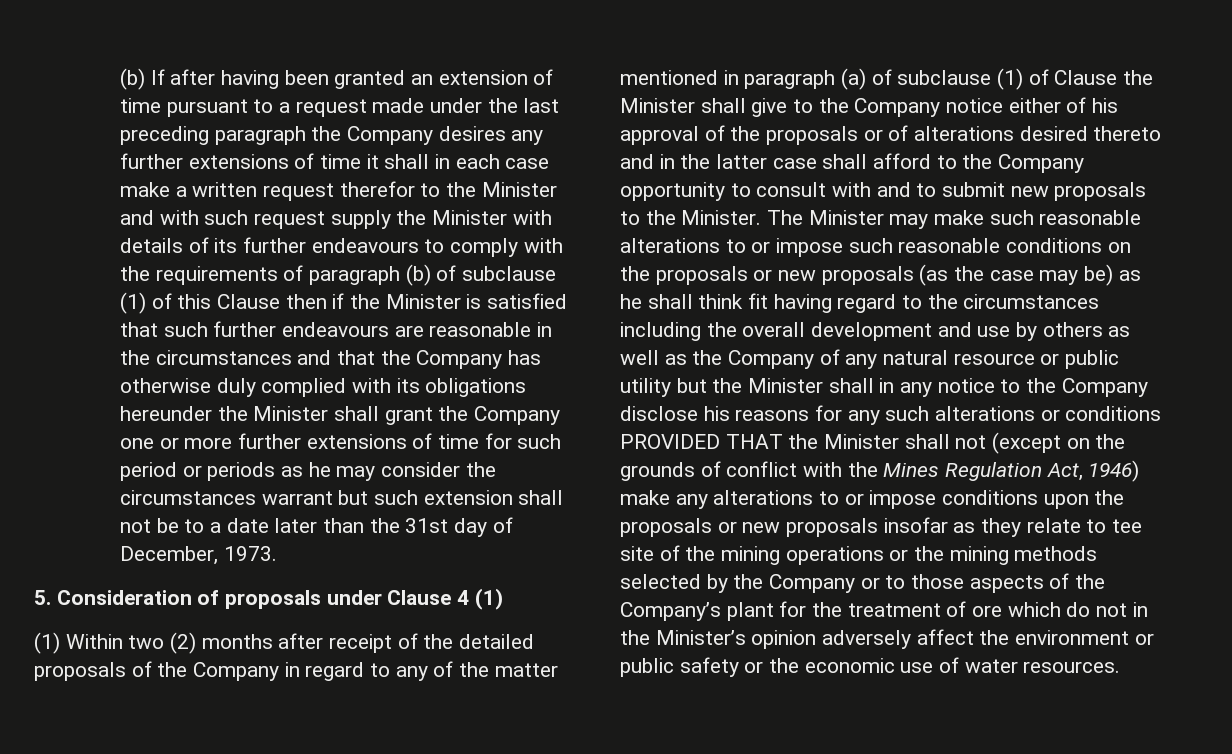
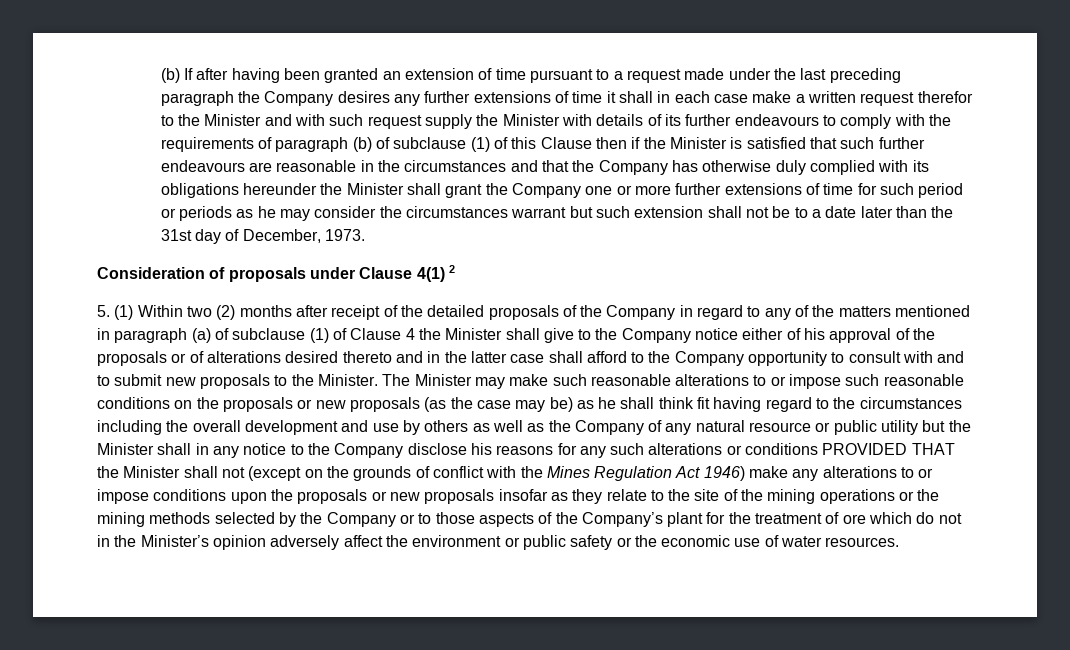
- 5. Consideration of proposals under Clause 4 (1)
- (1) Within two (2) months after receipt of the detailed proposals of the Company in regard to any of the matter mentioned in paragraph (a) of subclause (1) of Clause the Minister shall give to the Company notice either of his approval of the proposals or of alterations desired thereto and in the latter case shall afford to the Company opportunity to consult with and to submit new proposals to the Minister.
+ Consideration of proposals under Clause 4(1) 2
+ 5. (1) Within two (2) months after receipt of the detailed proposals of the Company in regard to any of the matters mentioned in paragraph (a) of subclause (1) of Clause 4 the Minister shall give to the Company notice either of his approval of the proposals or of alterations desired thereto and in the latter case shall afford to the Company opportunity to consult with and to submit new proposals to the Minister.
- The Minister may make such reasonable alterations to or impose such reasonable conditions on the proposals or new proposals (as the case may be) as he shall think fit having regard to the circumstances including the overall development and use by others as well as the Company of any natural resource or public utility but the Minister shall in any notice to the Company disclose his reasons for any such alterations or conditions PROVIDED THAT the Minister shall not (except on the grounds of conflict with the Mines Regulation Act, 1946) make any alterations to or impose conditions upon the proposals or new proposals insofar as they relate to tee site of the mining operations or the mining methods selected by the Company or to those aspects of the Company’s plant for the treatment of ore which do not in the Minister’s opinion adversely affect the environment or public safety or the economic use of water resources.
+ The Minister may make such reasonable alterations to or impose such reasonable conditions on the proposals or new proposals (as the case may be) as he shall think fit having regard to the circumstances including the overall development and use by others as well as the Company of any natural resource or public utility but the Minister shall in any notice to the Company disclose his reasons for any such alterations or conditions PROVIDED THAT the Minister shall not (except on the grounds of conflict with the Mines Regulation Act 1946) make any alterations to or impose conditions upon the proposals or new proposals insofar as they relate to the site of the mining operations or the mining methods selected by the Company or to those aspects of the Company’s plant for the treatment of ore which do not in the Minister’s opinion adversely affect the environment or public safety or the economic use of water resources.

